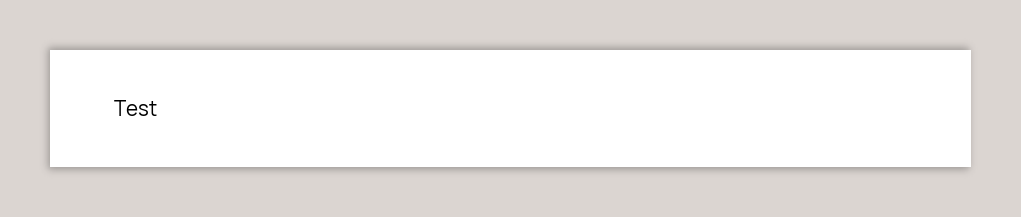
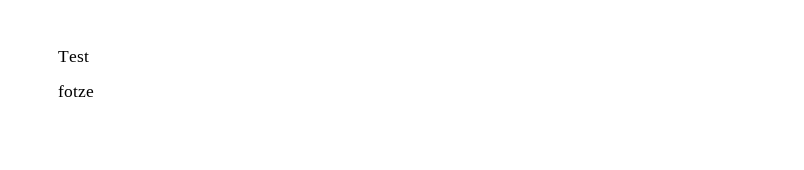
+ fotze

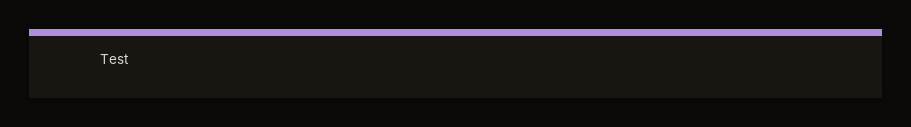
- fotze

